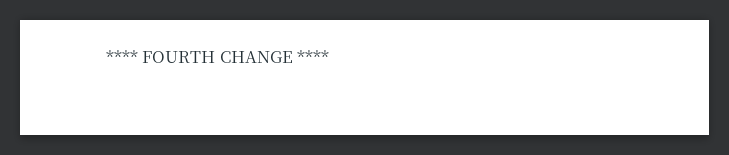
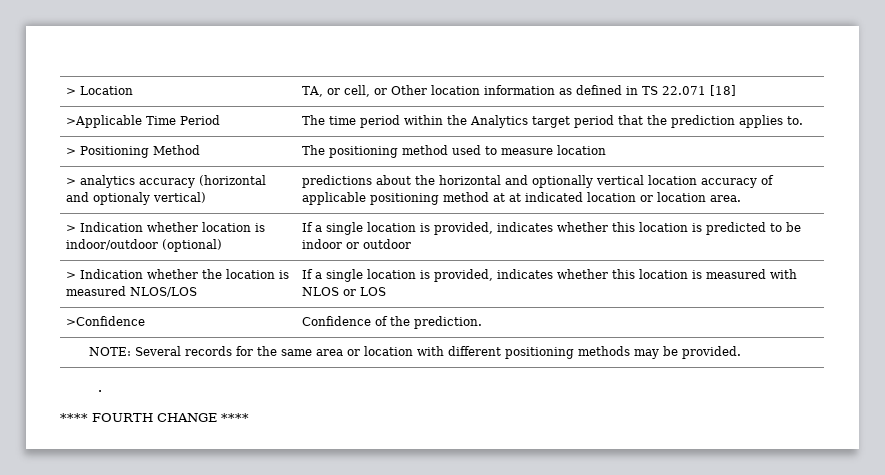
+ > Location | TA, or cell, or Other location information as defined in TS 22.071 [18]
+ >Applicable Time Period | The time period within the Analytics target period that the prediction applies to.
+ > Positioning Method | The positioning method used to measure location
+ > analytics accuracy (horizontal and optionaly vertical) | predictions about the horizontal and optionally vertical location accuracy of applicable positioning method at at indicated location or location area.
+ > Indication whether location is indoor/outdoor (optional) | If a single location is provided, indicates whether this location is predicted to be indoor or outdoor
+ > Indication whether the location is measured NLOS/LOS | If a single location is provided, indicates whether this location is measured with NLOS or LOS
+ >Confidence | Confidence of the prediction.
+ NOTE: Several records for the same area or location with different positioning methods may be provided.
+ .

